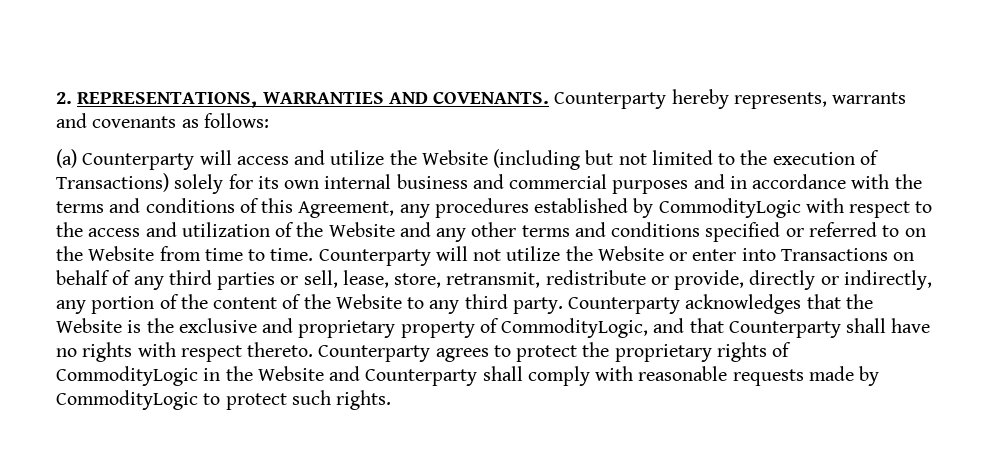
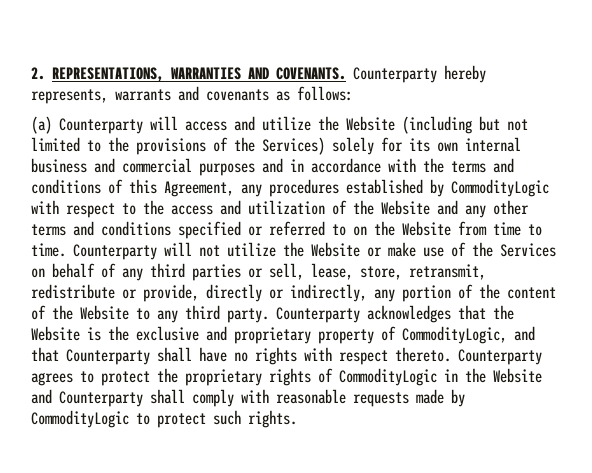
- (a) Counterparty will access and utilize the Website (including but not limited to the execution of Transactions) solely for its own internal business and commercial purposes and in accordance with the terms and conditions of this Agreement, any procedures established by CommodityLogic with respect to the access and utilization of the Website and any other terms and conditions specified or referred to on the Website from time to time.
+ (a) Counterparty will access and utilize the Website (including but not limited to the provisions of the Services) solely for its own internal business and commercial purposes and in accordance with the terms and conditions of this Agreement, any procedures established by CommodityLogic with respect to the access and utilization of the Website and any other terms and conditions specified or referred to on the Website from time to time.
- Counterparty will not utilize the Website or enter into Transactions on behalf of any third parties or sell, lease, store, retransmit, redistribute or provide, directly or indirectly, any portion of the content of the Website to any third party.
+ Counterparty will not utilize the Website or make use of the Services on behalf of any third parties or sell, lease, store, retransmit, redistribute or provide, directly or indirectly, any portion of the content of the Website to any third party.

